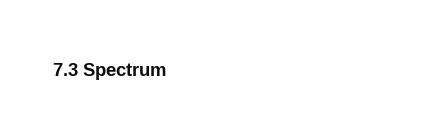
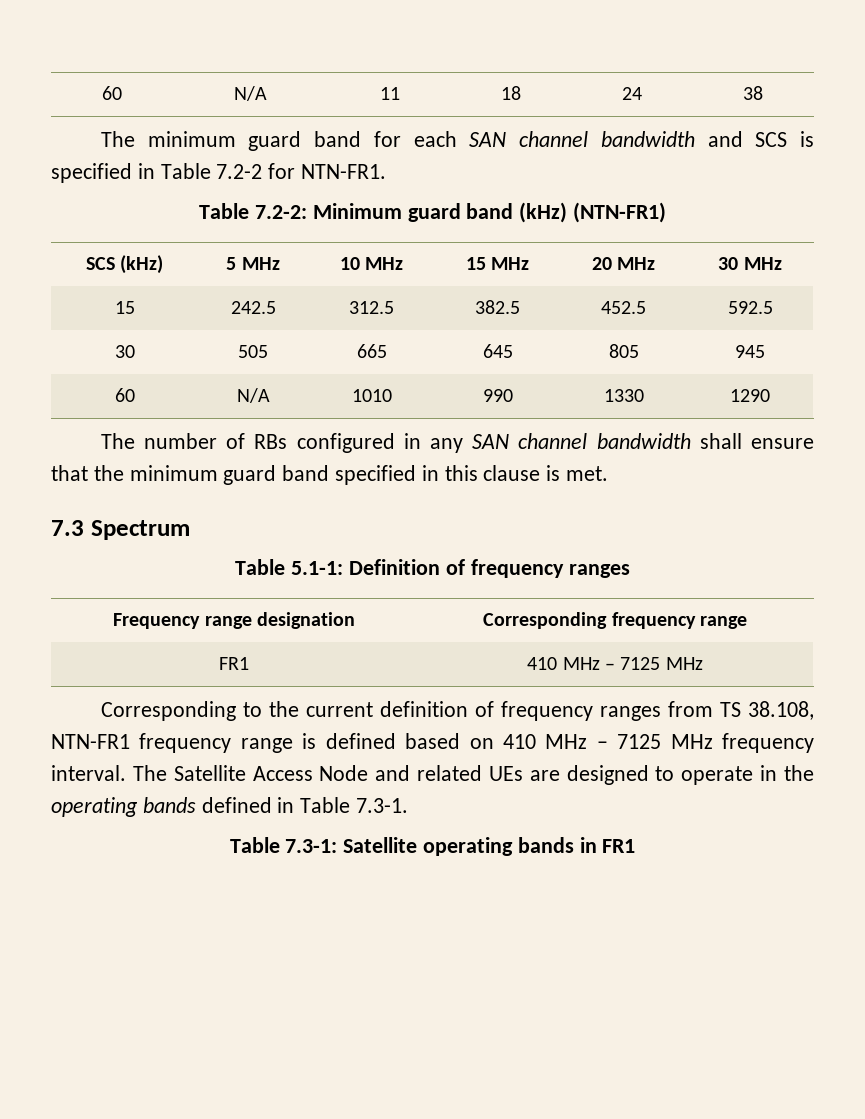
+ 60 | N/A | 11 | 18 | 24 | 38
+ The minimum guard band for each SAN channel bandwidth and SCS is specified in Table 7.2-2 for NTN-FR1.
+ Table 7.2-2: Minimum guard band (kHz) (NTN-FR1)
+ SCS (kHz) | 5 MHz | 10 MHz | 15 MHz | 20 MHz | 30 MHz
+ 15 | 242.5 | 312.5 | 382.5 | 452.5 | 592.5
+ 30 | 505 | 665 | 645 | 805 | 945
+ 60 | N/A | 1010 | 990 | 1330 | 1290
+ The number of RBs configured in any SAN channel bandwidth shall ensure that the minimum guard band specified in this clause is met.
  7.3 Spectrum
+ Table 5.1-1: Definition of frequency ranges
+ Frequency range designation | Corresponding frequency range
+ FR1 | 410 MHz – 7125 MHz
+ Corresponding to the current definition of frequency ranges from TS 38.108, NTN-FR1 frequency range is defined based on 410 MHz – 7125 MHz frequency interval. The Satellite Access Node and related UEs are designed to operate in the operating bands defined in Table 7.3-1.
+ Table 7.3-1: Satellite operating bands in FR1

